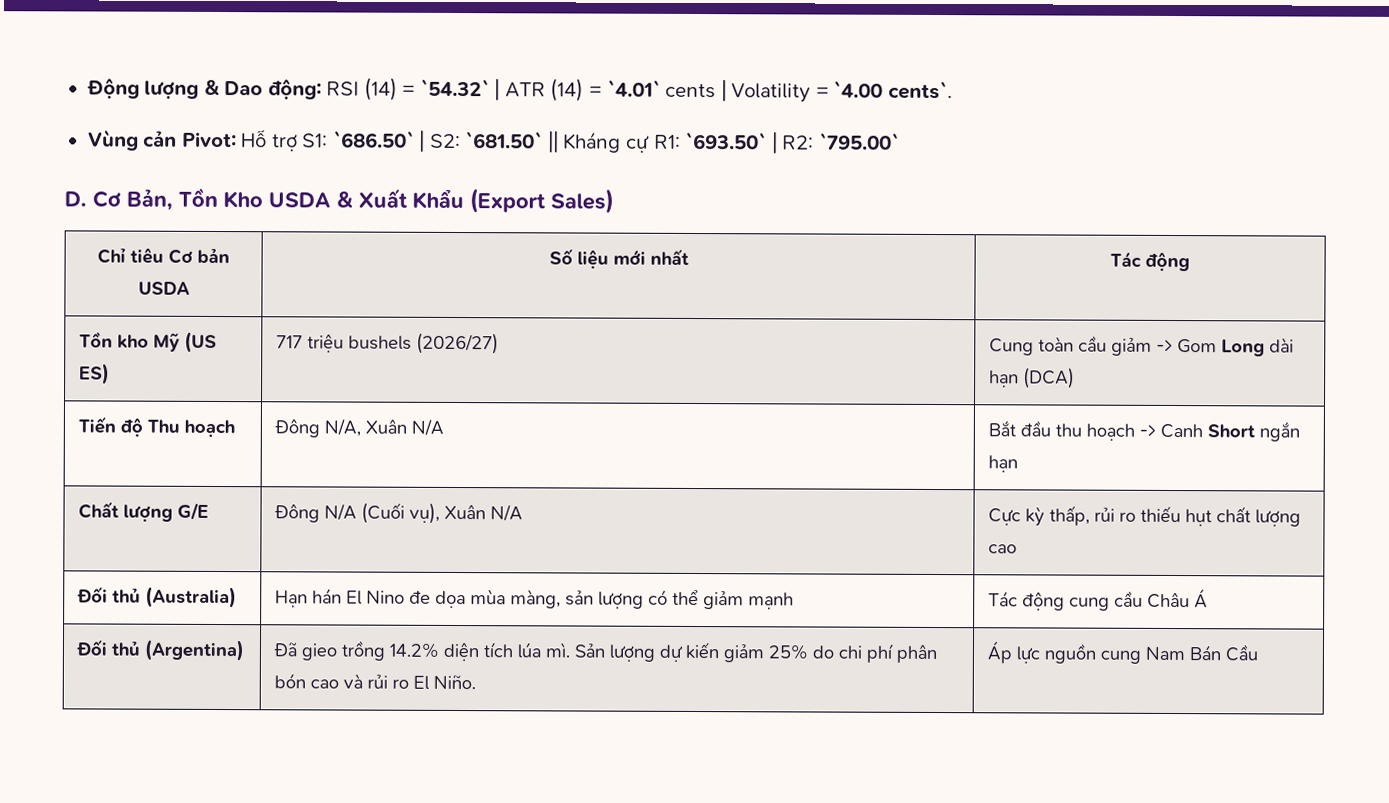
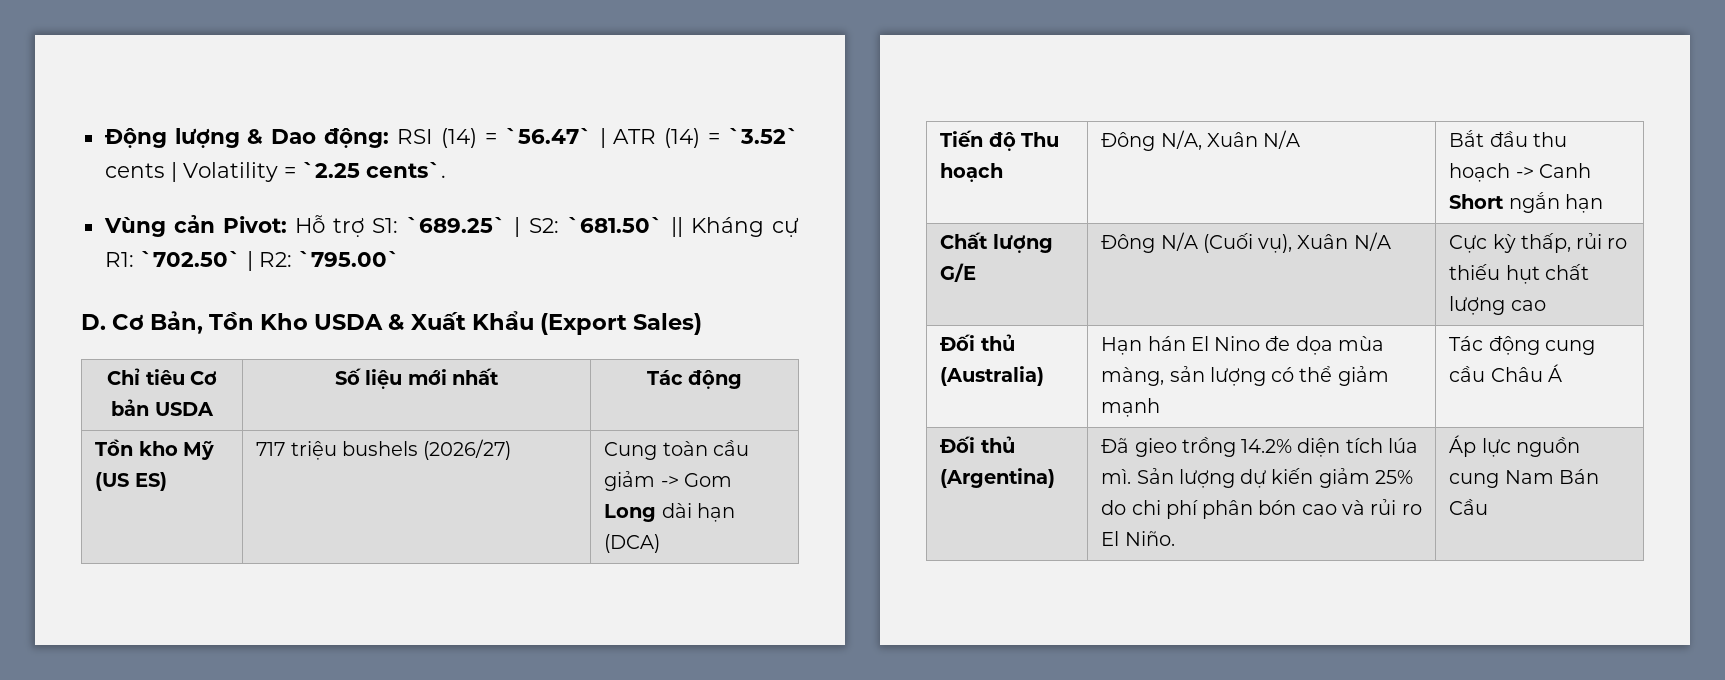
- Động lượng & Dao động: RSI (14) = `54.32` | ATR (14) = `4.01` cents | Volatility = `4.00 cents`.
+ Động lượng & Dao động: RSI (14) = `56.47` | ATR (14) = `3.52` cents | Volatility = `2.25 cents`.
- Vùng cản Pivot: Hỗ trợ S1: `686.50` | S2: `681.50` || Kháng cự R1: `693.50` | R2: `795.00`
+ Vùng cản Pivot: Hỗ trợ S1: `689.25` | S2: `681.50` || Kháng cự R1: `702.50` | R2: `795.00`

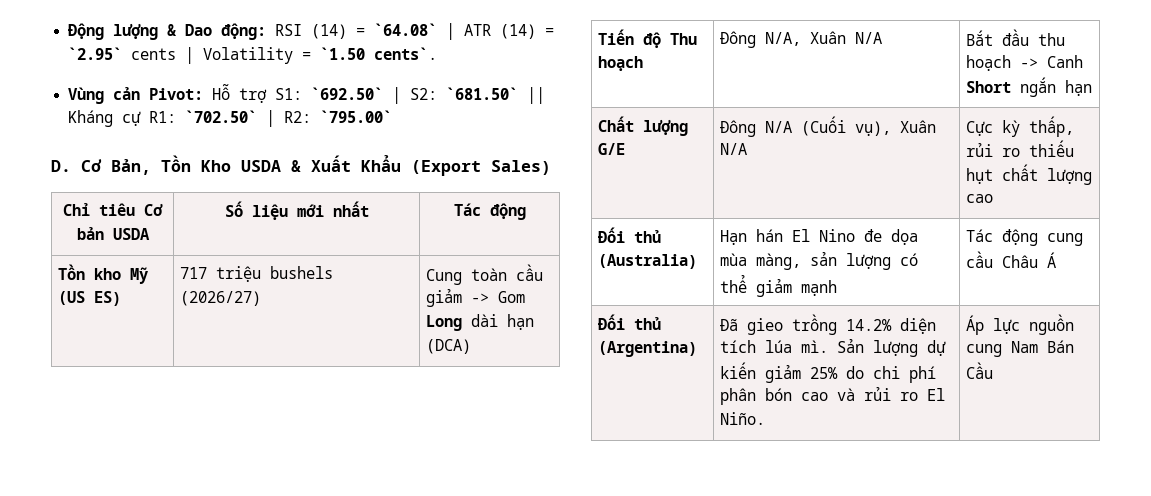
- Động lượng & Dao động: RSI (14) = `56.47` | ATR (14) = `3.52` cents | Volatility = `2.25 cents`.
+ Động lượng & Dao động: RSI (14) = `64.08` | ATR (14) = `2.95` cents | Volatility = `1.50 cents`.
- Vùng cản Pivot: Hỗ trợ S1: `689.25` | S2: `681.50` || Kháng cự R1: `702.50` | R2: `795.00`
+ Vùng cản Pivot: Hỗ trợ S1: `692.50` | S2: `681.50` || Kháng cự R1: `702.50` | R2: `795.00`

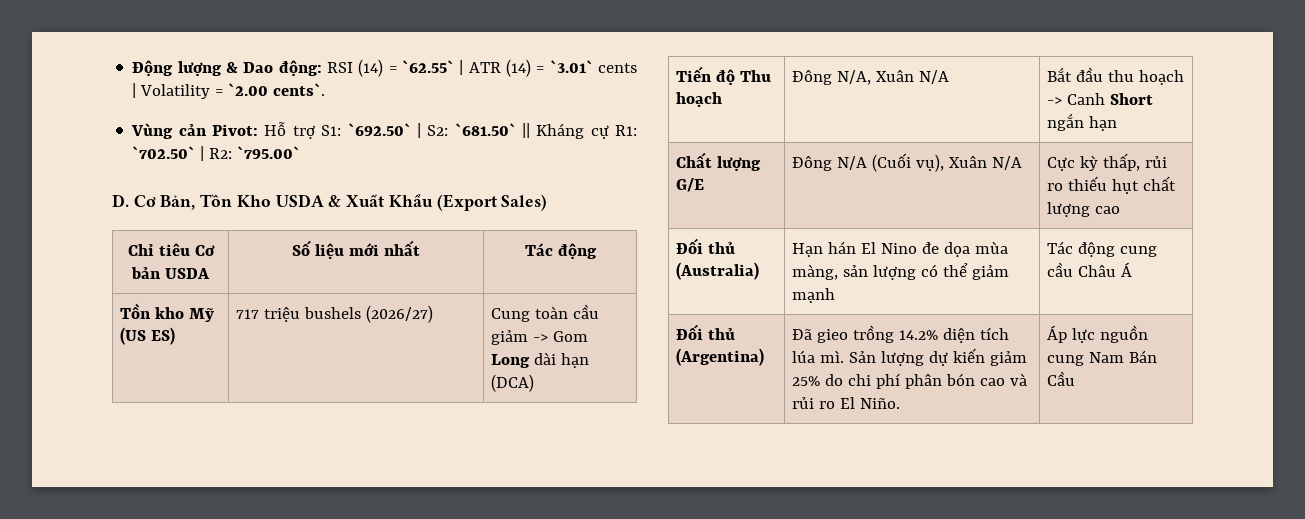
- Động lượng & Dao động: RSI (14) = `64.08` | ATR (14) = `2.95` cents | Volatility = `1.50 cents`.
+ Động lượng & Dao động: RSI (14) = `62.55` | ATR (14) = `3.01` cents | Volatility = `2.00 cents`.

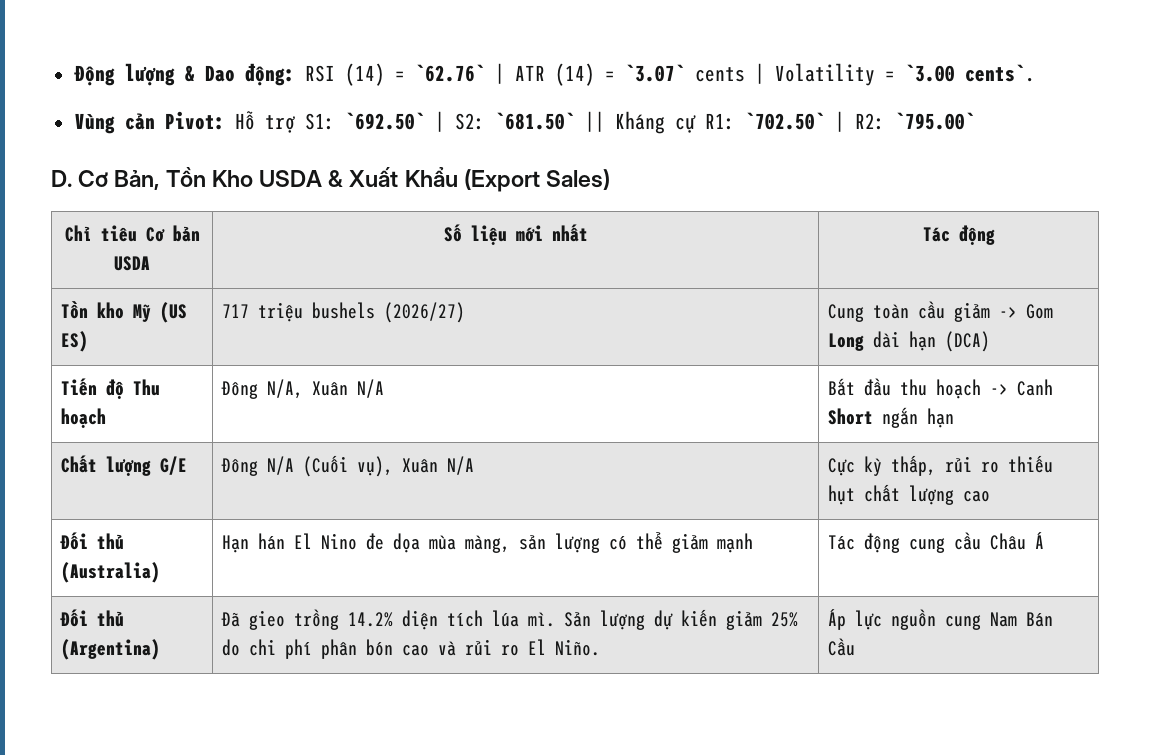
- Động lượng & Dao động: RSI (14) = `62.55` | ATR (14) = `3.01` cents | Volatility = `2.00 cents`.
+ Động lượng & Dao động: RSI (14) = `62.76` | ATR (14) = `3.07` cents | Volatility = `3.00 cents`.

